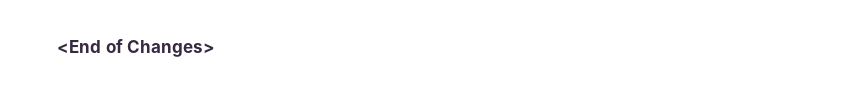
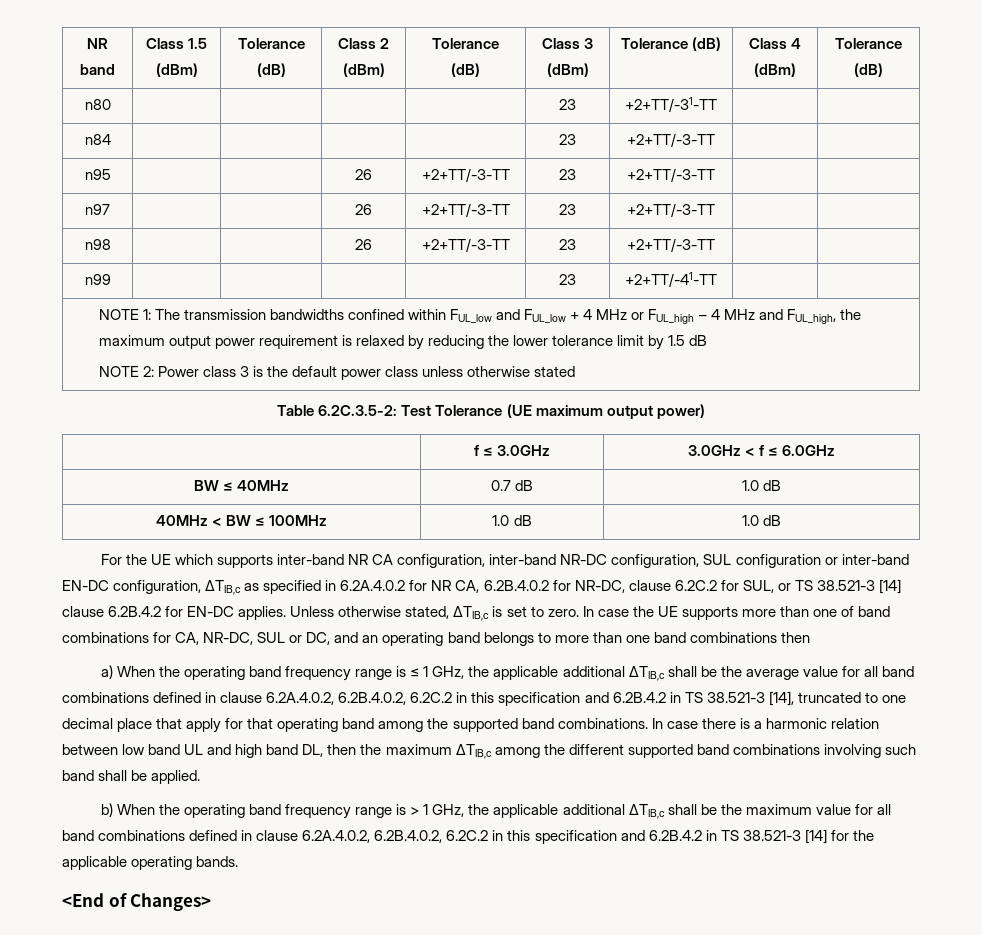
+ NR band | Class 1.5 (dBm) | Tolerance (dB) | Class 2 (dBm) | Tolerance (dB) | Class 3 (dBm) | Tolerance (dB) | Class 4 (dBm) | Tolerance (dB)
+ n80 | | | | | 23 | +2+TT/-31-TT | |
+ n84 | | | | | 23 | +2+TT/-3-TT | |
+ n95 | | | 26 | +2+TT/-3-TT | 23 | +2+TT/-3-TT | |
+ n97 | | | 26 | +2+TT/-3-TT | 23 | +2+TT/-3-TT | |
+ n98 | | | 26 | +2+TT/-3-TT | 23 | +2+TT/-3-TT | |
+ n99 | | | | | 23 | +2+TT/-41-TT | |
+ NOTE 1: The transmission bandwidths confined within FUL_low and FUL_low + 4 MHz or FUL_high – 4 MHz and FUL_high, the maximum output power requirement is relaxed by reducing the lower tolerance limit by 1.5 dB
+ NOTE 2: Power class 3 is the default power class unless otherwise stated
+ Table 6.2C.3.5-2: Test Tolerance (UE maximum output power)
+ | f ≤ 3.0GHz | 3.0GHz < f ≤ 6.0GHz
+ BW ≤ 40MHz | 0.7 dB | 1.0 dB
+ 40MHz < BW ≤ 100MHz | 1.0 dB | 1.0 dB
+ For the UE which supports inter-band NR CA configuration, inter-band NR-DC configuration, SUL configuration or inter-band EN-DC configuration, ΔTIB,c as specified in 6.2A.4.0.2 for NR CA, 6.2B.4.0.2 for NR-DC, clause 6.2C.2 for SUL, or TS 38.521-3 [14] clause 6.2B.4.2 for EN-DC applies. Unless otherwise stated, ΔTIB,c is set to zero. In case the UE supports more than one of band combinations for CA, NR-DC, SUL or DC, and an operating band belongs to more than one band combinations then
+ a) When the operating band frequency range is ≤ 1 GHz, the applicable additional ΔTIB,c shall be the average value for all band combinations defined in clause 6.2A.4.0.2, 6.2B.4.0.2, 6.2C.2 in this specification and 6.2B.4.2 in TS 38.521-3 [14], truncated to one decimal place that apply for that operating band among the supported band combinations. In case there is a harmonic relation between low band UL and high band DL, then the maximum ΔTIB,c among the different supported band combinations involving such band shall be applied.
+ b) When the operating band frequency range is > 1 GHz, the applicable additional ΔTIB,c shall be the maximum value for all band combinations defined in clause 6.2A.4.0.2, 6.2B.4.0.2, 6.2C.2 in this specification and 6.2B.4.2 in TS 38.521-3 [14] for the applicable operating bands.

